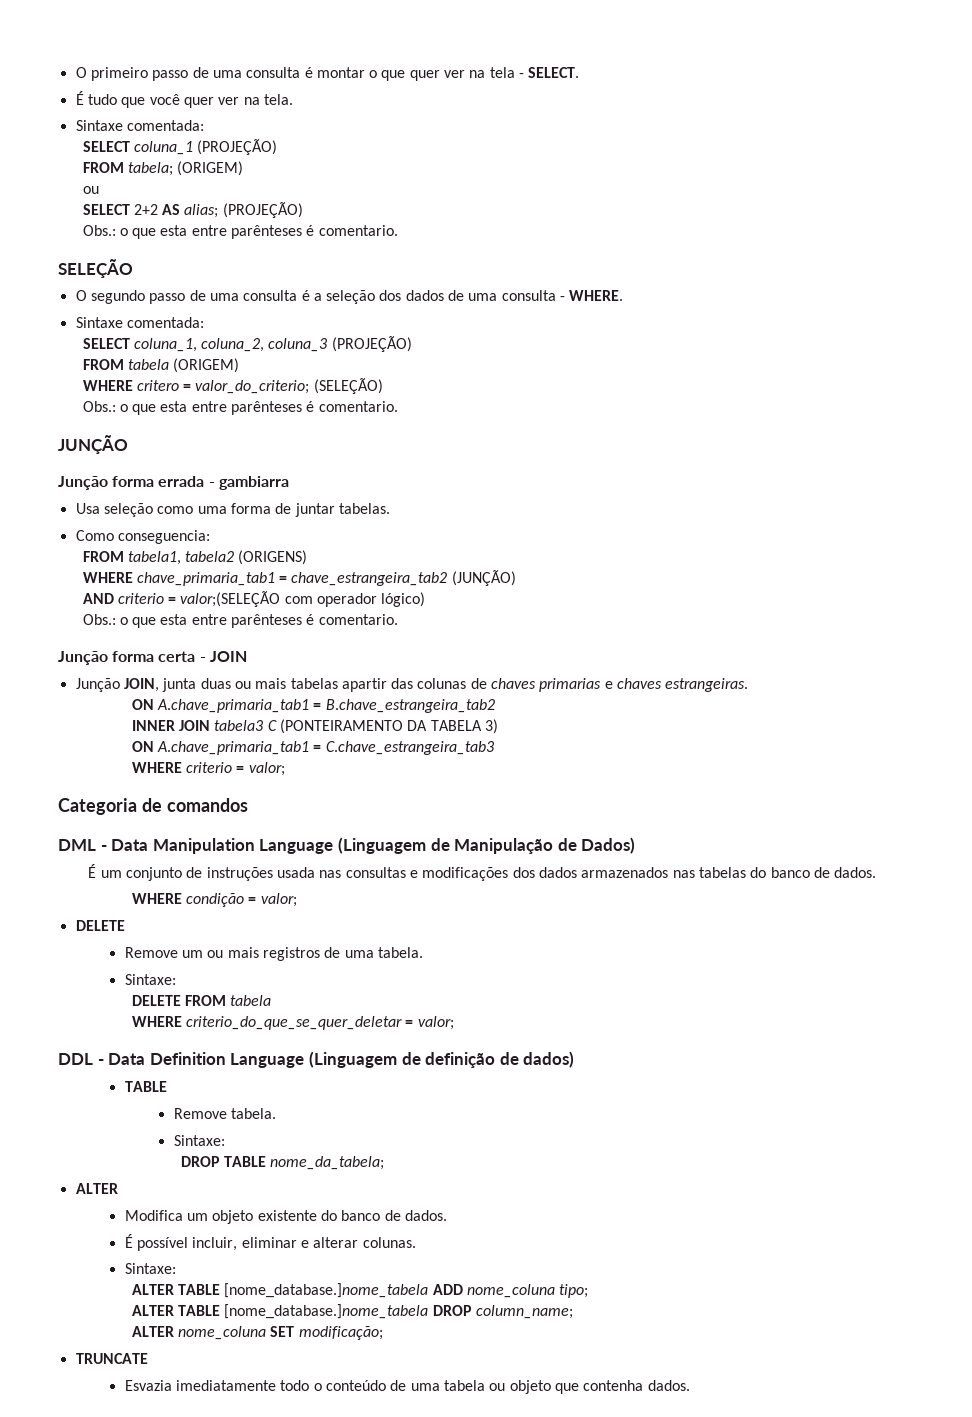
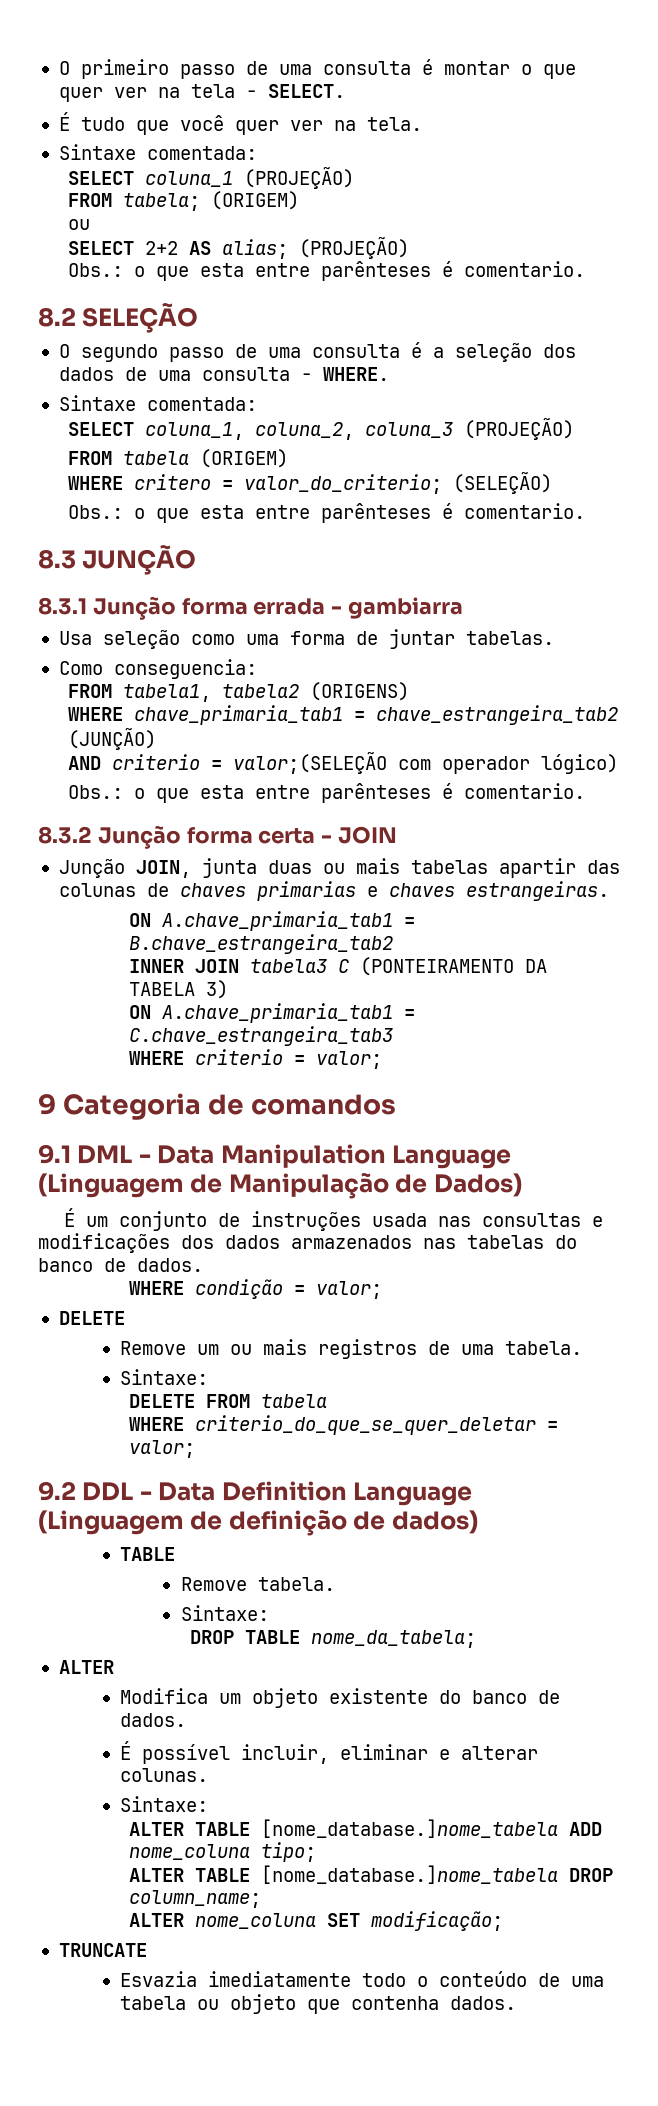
- SELEÇÃO
+ 8.2 SELEÇÃO
- JUNÇÃO
+ 8.3 JUNÇÃO
- Junção forma errada - gambiarra
+ 8.3.1 Junção forma errada - gambiarra
- Junção forma certa - JOIN
+ 8.3.2 Junção forma certa - JOIN
- Categoria de comandos
+ 9 Categoria de comandos
- DML - Data Manipulation Language (Linguagem de Manipulação de Dados)
+ 9.1 DML - Data Manipulation Language (Linguagem de Manipulação de Dados)
- DDL - Data Definition Language (Linguagem de definição de dados)
+ 9.2 DDL - Data Definition Language (Linguagem de definição de dados)

